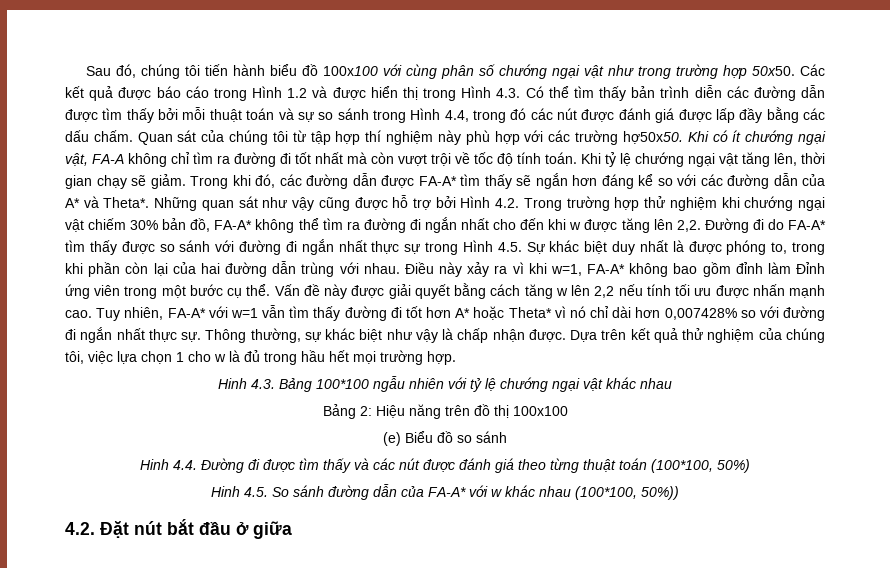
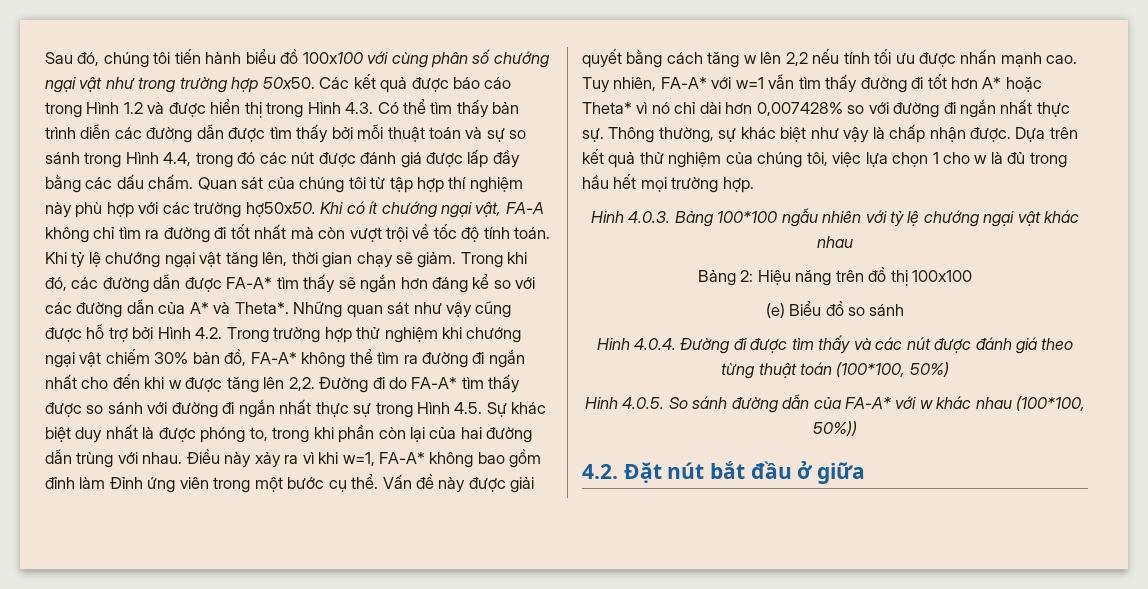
- Hinh 4.3. Bảng 100*100 ngẫu nhiên với tỷ lệ chướng ngại vật khác nhau
+ Hinh 4.0.3. Bảng 100*100 ngẫu nhiên với tỷ lệ chướng ngại vật khác nhau
- Hinh 4.4. Đường đi được tìm thấy và các nút được đánh giá theo từng thuật toán (100*100, 50%)
+ Hinh 4.0.4. Đường đi được tìm thấy và các nút được đánh giá theo từng thuật toán (100*100, 50%)
- Hinh 4.5. So sánh đường dẫn của FA-A* với w khác nhau (100*100, 50%))
+ Hinh 4.0.5. So sánh đường dẫn của FA-A* với w khác nhau (100*100, 50%))

